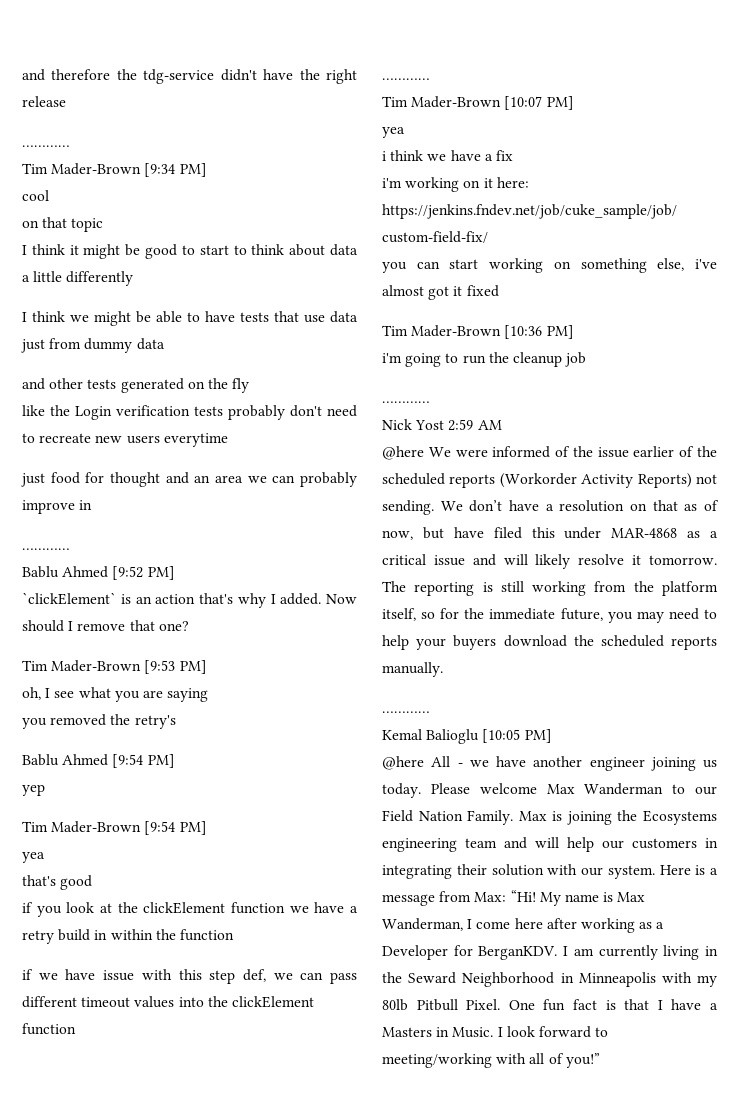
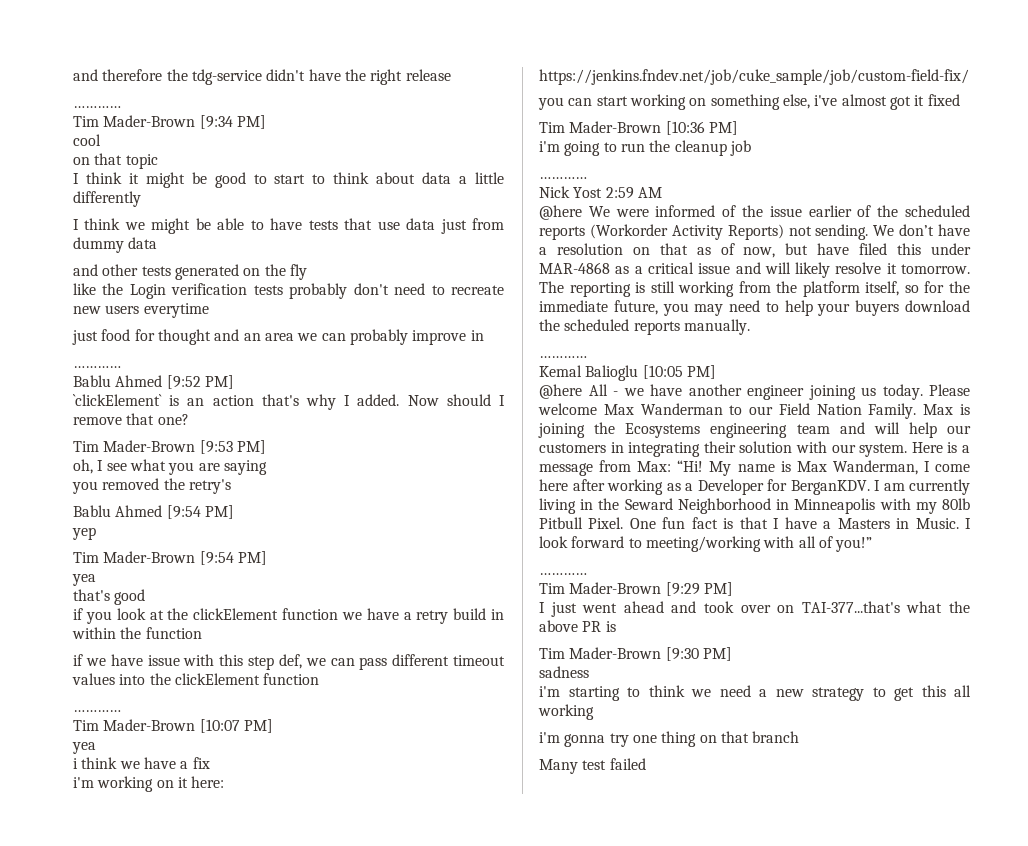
  I look forward to meeting/working with all of you!”
+ …………
+ Tim Mader-Brown [9:29 PM]
+ I just went ahead and took over on TAI-377...that's what the above PR is
+ Tim Mader-Brown [9:30 PM]
+ sadness
+ i'm starting to think we need a new strategy to get this all working
+ i'm gonna try one thing on that branch
+ Many test failed

